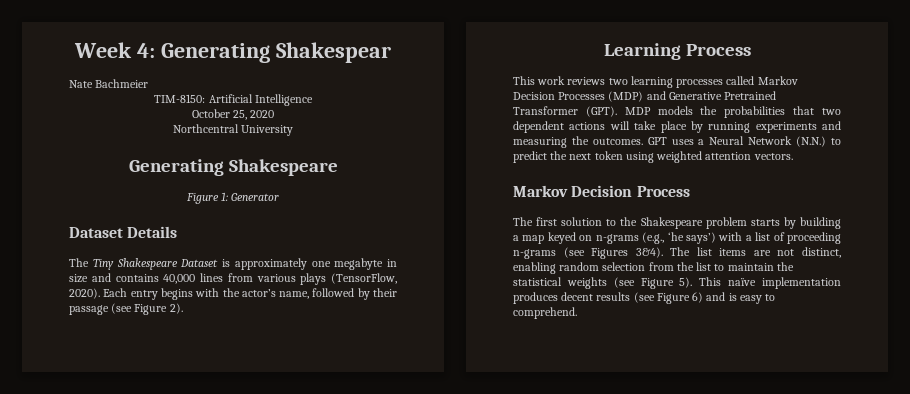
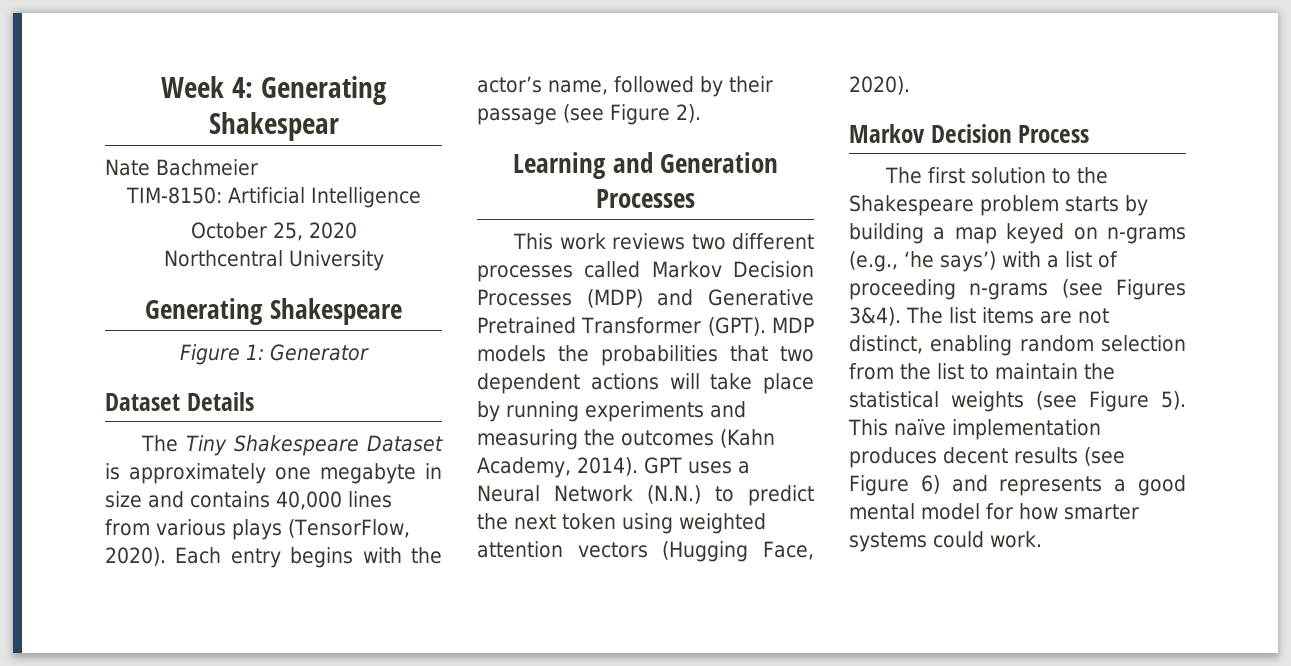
- Learning Process
+ Learning and Generation Processes
- This work reviews two learning processes called Markov Decision Processes (MDP) and Generative Pretrained Transformer (GPT).
+ This work reviews two different processes called Markov Decision Processes (MDP) and Generative Pretrained Transformer (GPT).
- MDP models the probabilities that two dependent actions will take place by running experiments and measuring the outcomes.
+ MDP models the probabilities that two dependent actions will take place by running experiments and measuring the outcomes (Kahn Academy, 2014).
- GPT uses a Neural Network (N.N.) to predict the next token using weighted attention vectors.
+ GPT uses a Neural Network (N.N.) to predict the next token using weighted attention vectors (Hugging Face, 2020).
- This naïve implementation produces decent results (see Figure 6) and is easy to comprehend.
+ This naïve implementation produces decent results (see Figure 6) and represents a good mental model for how smarter systems could work.

